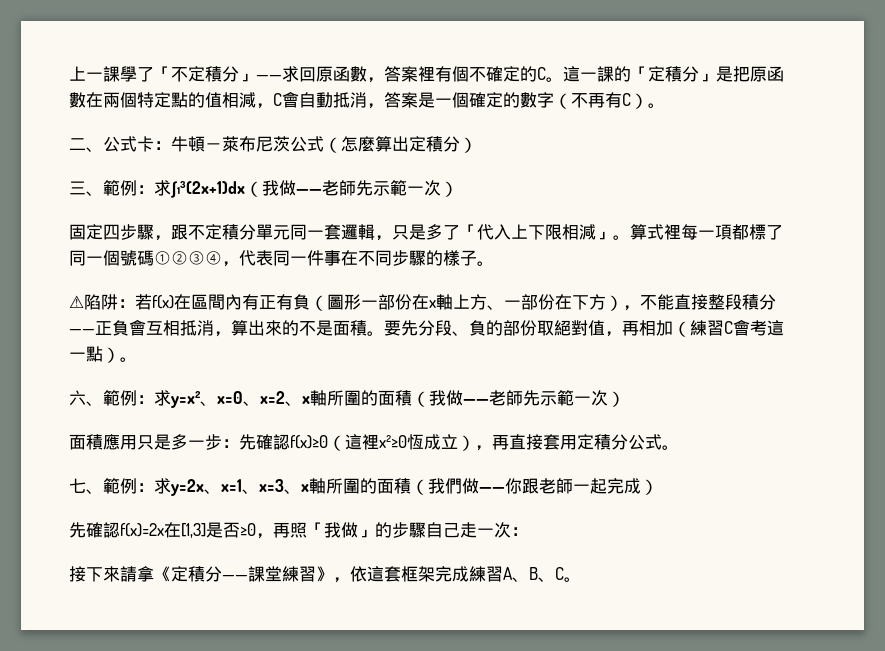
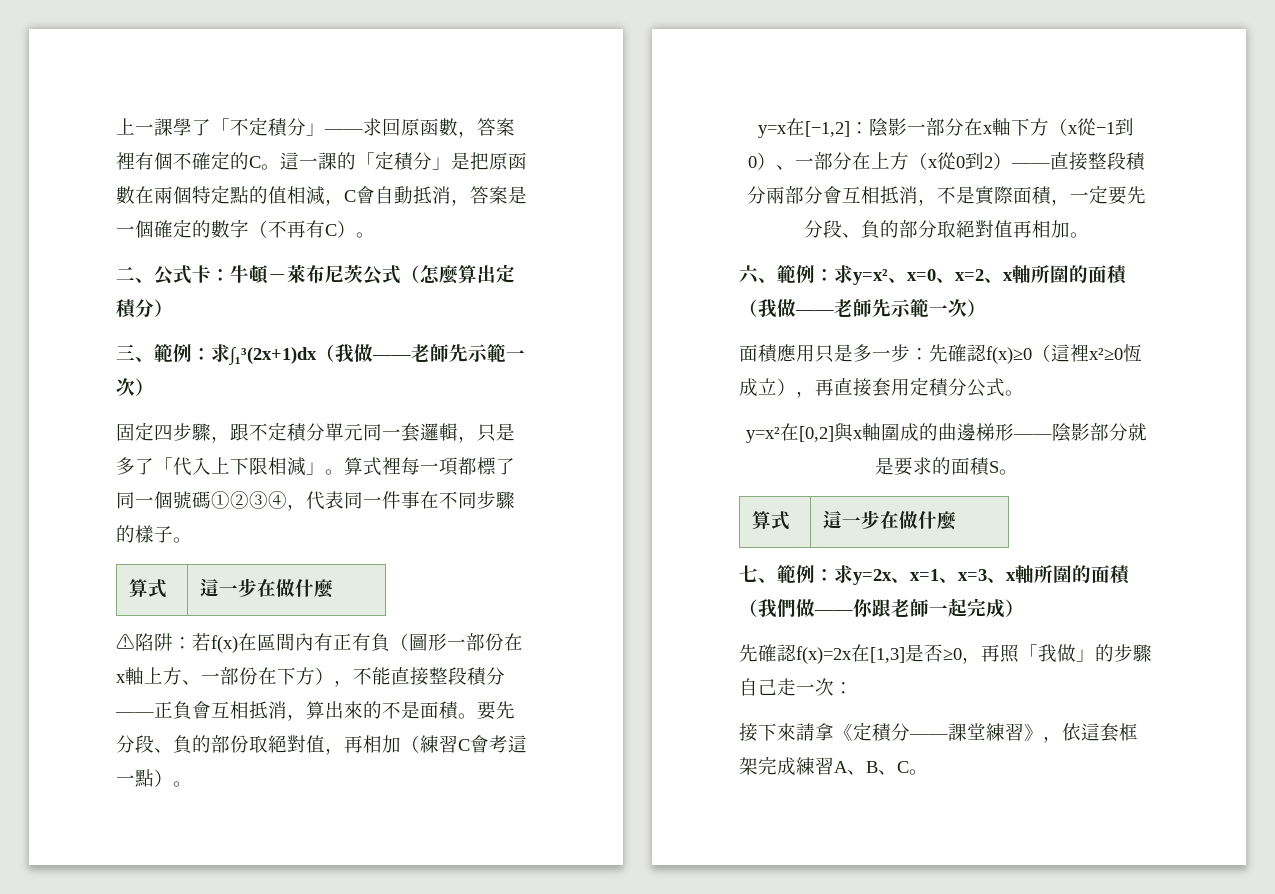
  算式裡每一項都標了同一個號碼①②③④，代表同一件事在不同步驟的樣子。
+ 算式 | 這一步在做什麼
+ y=x在[−1,2]：陰影一部分在x軸下方（x從−1到0）、一部分在上方（x從0到2）——直接整段積分兩部分會互相抵消，不是實際面積，一定要先分段、負的部分取絕對值再相加。
+ y=x²在[0,2]與x軸圍成的曲邊梯形——陰影部分就是要求的面積S。
+ 算式 | 這一步在做什麼

